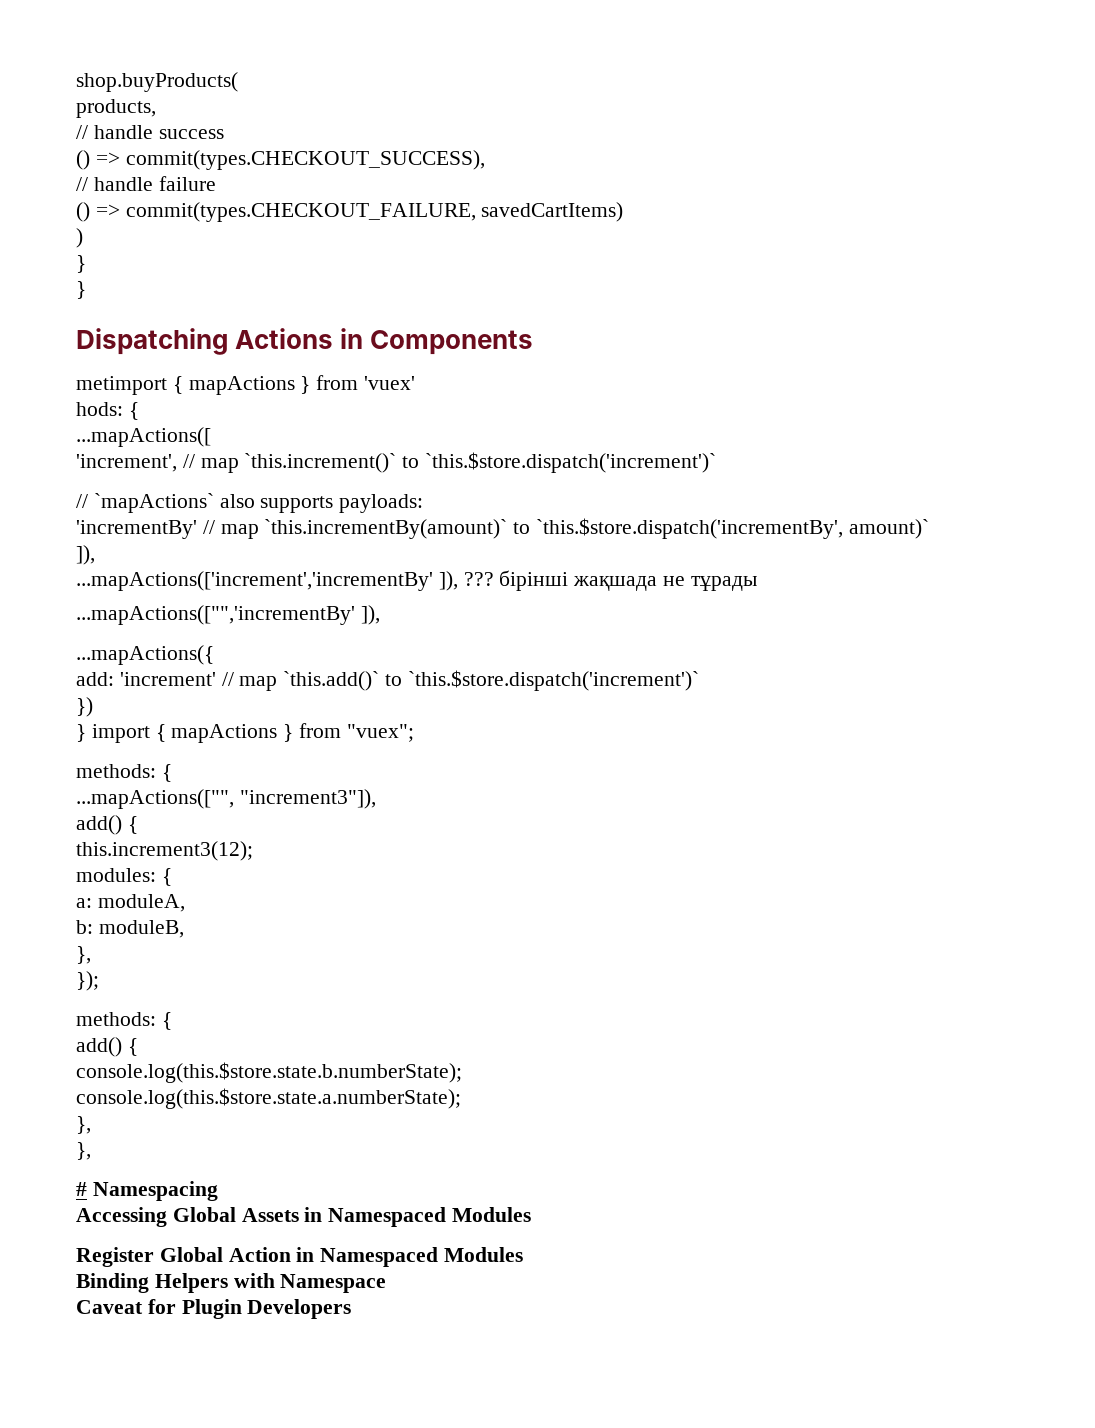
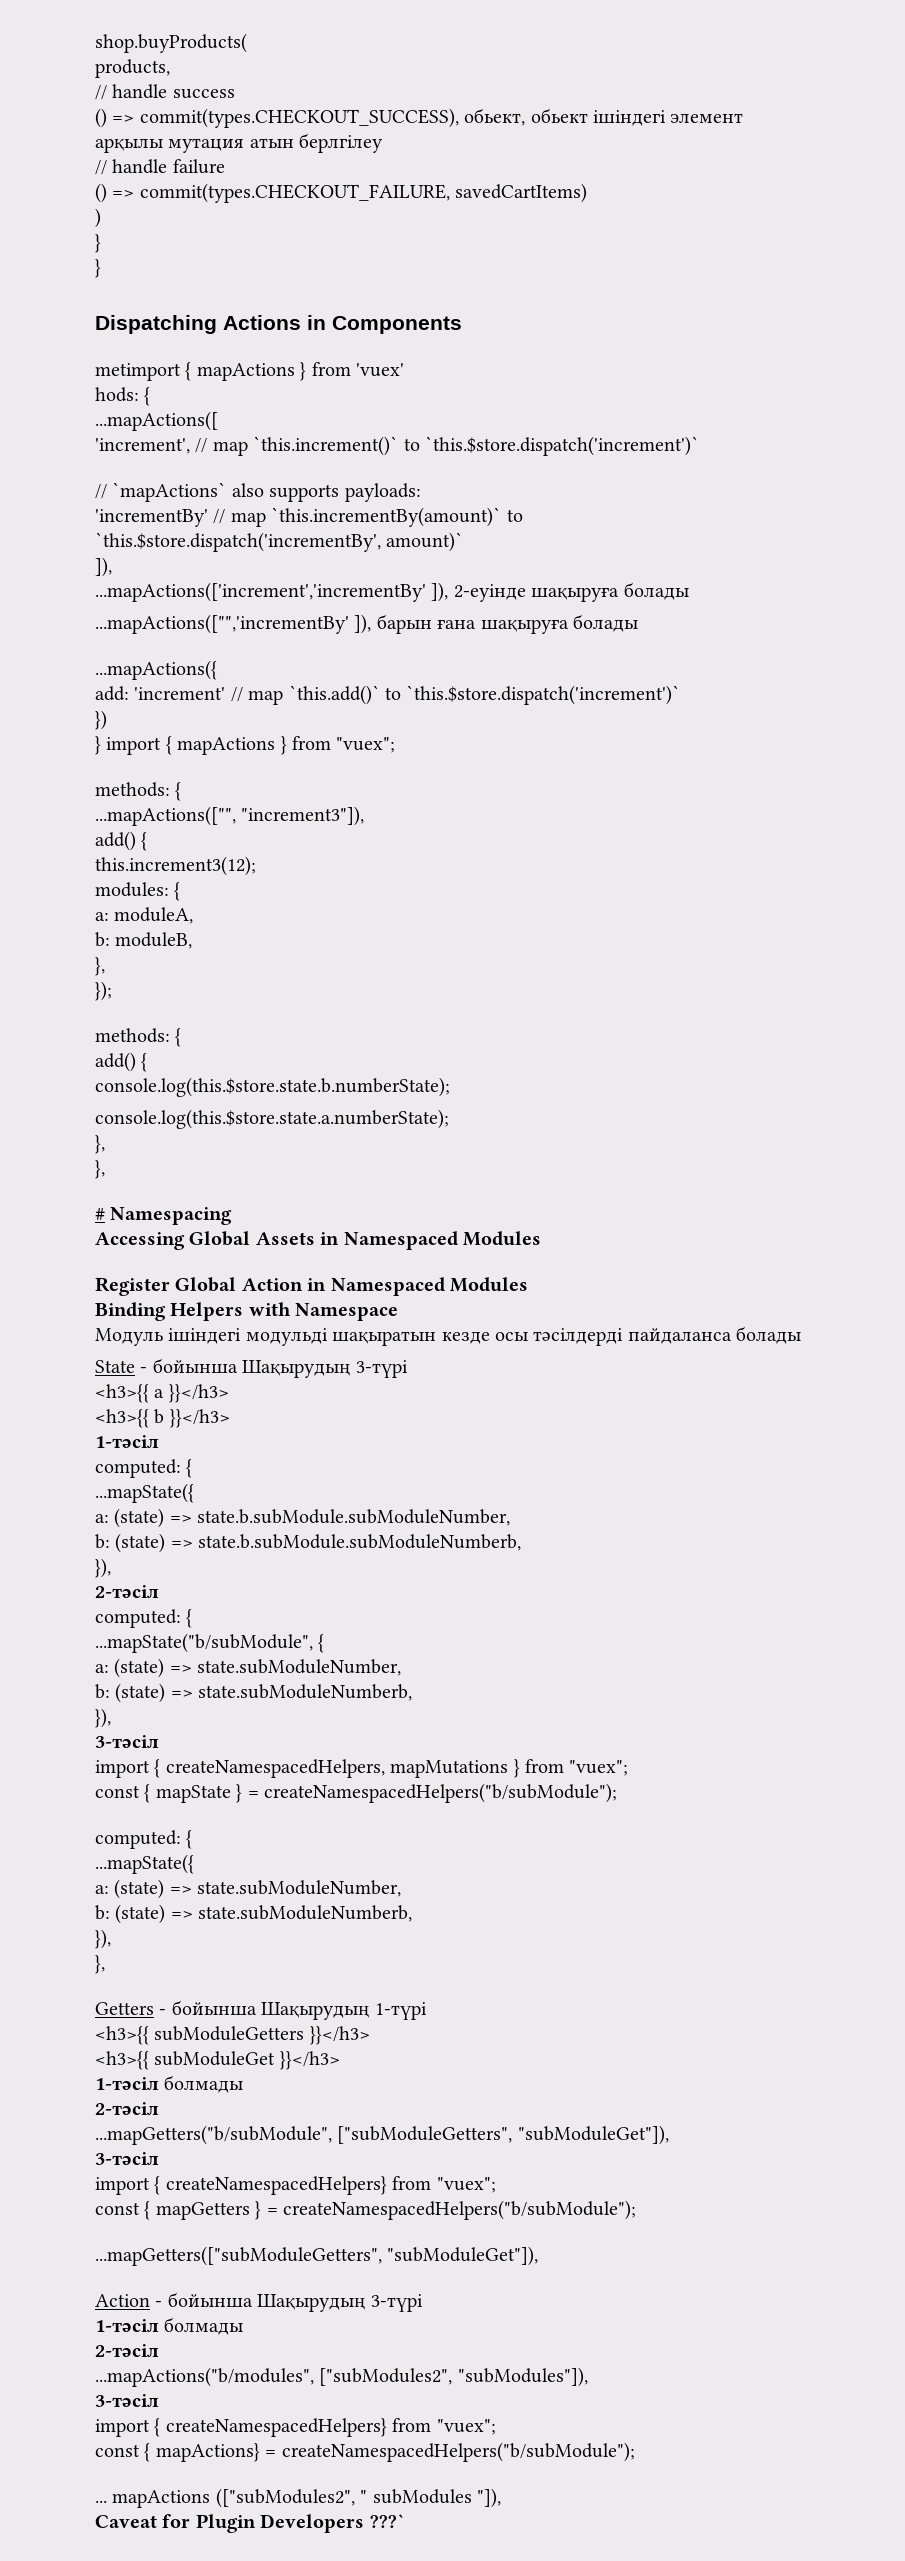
- () => commit(types.CHECKOUT_SUCCESS),
+ () => commit(types.CHECKOUT_SUCCESS), обьект, обьект ішіндегі элемент арқылы мутация атын берлгілеу
- ...mapActions(['increment','incrementBy' ]), ??? бірінші жақшада не тұрады
- ...mapActions(["",'incrementBy' ]),
+ ...mapActions(['increment','incrementBy' ]), 2-еуінде шақыруға болады
+ ...mapActions(["",'incrementBy' ]), барын ғана шақыруға болады
+ Модуль ішіндегі модульді шақыратын кезде осы тәсілдерді пайдаланса болады
+ State - бойынша Шақырудың 3-түрі
+ <h3>{{ a }}</h3>
+ <h3>{{ b }}</h3>
+ 1-тәсіл
+ computed: {
+ ...mapState({
+ a: (state) => state.b.subModule.subModuleNumber,
+ b: (state) => state.b.subModule.subModuleNumberb,
+ }),
+ 2-тәсіл
+ computed: {
+ ...mapState("b/subModule", {
+ a: (state) => state.subModuleNumber,
+ b: (state) => state.subModuleNumberb,
+ }),
+ 3-тәсіл
+ import { createNamespacedHelpers, mapMutations } from "vuex";
+ const { mapState } = createNamespacedHelpers("b/subModule");
+ computed: {
+ ...mapState({
+ a: (state) => state.subModuleNumber,
+ b: (state) => state.subModuleNumberb,
+ }),
+ },
+ Getters - бойынша Шақырудың 1-түрі
+ <h3>{{ subModuleGetters }}</h3>
+ <h3>{{ subModuleGet }}</h3>
+ 1-тәсіл болмады
+ 2-тәсіл
+ ...mapGetters("b/subModule", ["subModuleGetters", "subModuleGet"]),
+ 3-тәсіл
+ import { createNamespacedHelpers} from "vuex";
+ const { mapGetters } = createNamespacedHelpers("b/subModule");
+ ...mapGetters(["subModuleGetters", "subModuleGet"]),
+ Action - бойынша Шақырудың 3-түрі
+ 1-тәсіл болмады
+ 2-тәсіл
+ ...mapActions("b/modules", ["subModules2", "subModules"]),
+ 3-тәсіл
+ import { createNamespacedHelpers} from "vuex";
+ const { mapActions} = createNamespacedHelpers("b/subModule");
+ ... mapActions (["subModules2", " subModules "]),
- Caveat for Plugin Developers
+ Caveat for Plugin Developers ???`

